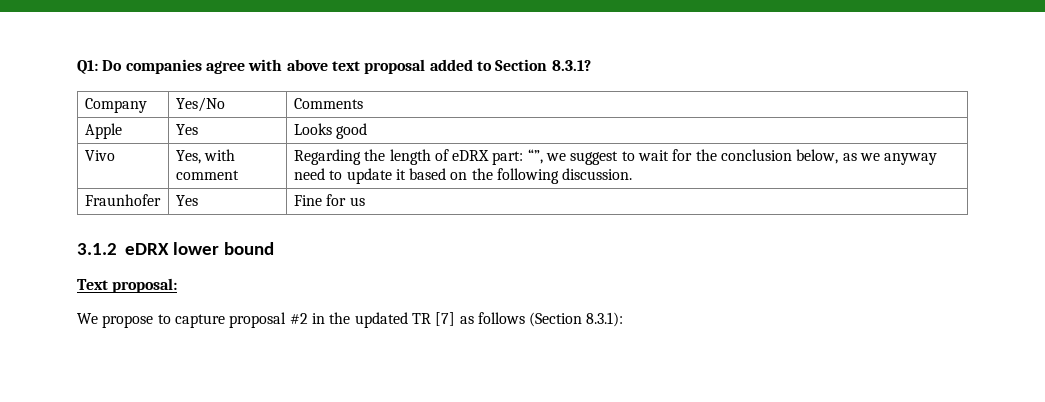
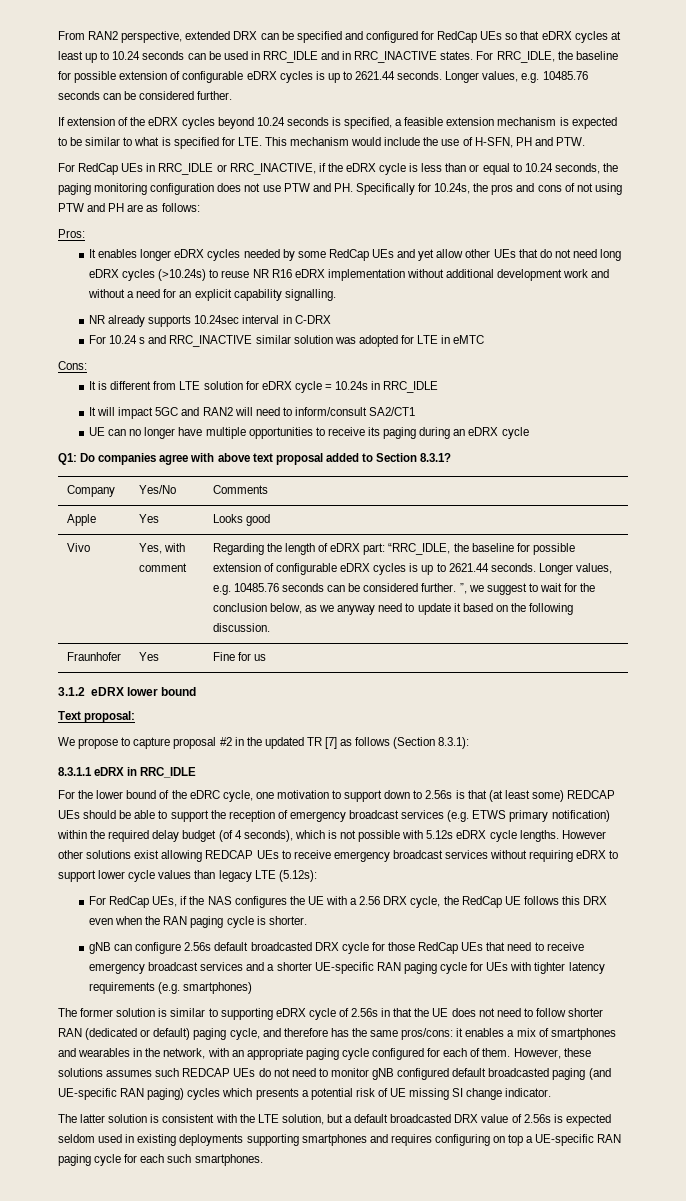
+ From RAN2 perspective, extended DRX can be specified and configured for RedCap UEs so that eDRX cycles at least up to 10.24 seconds can be used in RRC_IDLE and in RRC_INACTIVE states. For RRC_IDLE, the baseline for possible extension of configurable eDRX cycles is up to 2621.44 seconds. Longer values, e.g. 10485.76 seconds can be considered further.
+ If extension of the eDRX cycles beyond 10.24 seconds is specified, a feasible extension mechanism is expected to be similar to what is specified for LTE. This mechanism would include the use of H-SFN, PH and PTW.
+ For RedCap UEs in RRC_IDLE or RRC_INACTIVE, if the eDRX cycle is less than or equal to 10.24 seconds, the paging monitoring configuration does not use PTW and PH. Specifically for 10.24s, the pros and cons of not using PTW and PH are as follows:
+ Pros:
+ It enables longer eDRX cycles needed by some RedCap UEs and yet allow other UEs that do not need long eDRX cycles (>10.24s) to reuse NR R16 eDRX implementation without additional development work and without a need for an explicit capability signalling.
+ NR already supports 10.24sec interval in C-DRX
+ For 10.24 s and RRC_INACTIVE similar solution was adopted for LTE in eMTC
+ Cons:
+ It is different from LTE solution for eDRX cycle = 10.24s in RRC_IDLE
+ It will impact 5GC and RAN2 will need to inform/consult SA2/CT1
+ UE can no longer have multiple opportunities to receive its paging during an eDRX cycle
- Regarding the length of eDRX part: “”, we suggest to wait for the conclusion below, as we anyway need to update it based on the following discussion.
+ Regarding the length of eDRX part: “RRC_IDLE, the baseline for possible extension of configurable eDRX cycles is up to 2621.44 seconds. Longer values, e.g. 10485.76 seconds can be considered further. ”, we suggest to wait for the conclusion below, as we anyway need to update it based on the following discussion.
+ 8.3.1.1 eDRX in RRC_IDLE
+ For the lower bound of the eDRC cycle, one motivation to support down to 2.56s is that (at least some) REDCAP UEs should be able to support the reception of emergency broadcast services (e.g. ETWS primary notification) within the required delay budget (of 4 seconds), which is not possible with 5.12s eDRX cycle lengths. However other solutions exist allowing REDCAP UEs to receive emergency broadcast services without requiring eDRX to support lower cycle values than legacy LTE (5.12s):
+ For RedCap UEs, if the NAS configures the UE with a 2.56 DRX cycle, the RedCap UE follows this DRX even when the RAN paging cycle is shorter.
+ gNB can configure 2.56s default broadcasted DRX cycle for those RedCap UEs that need to receive emergency broadcast services and a shorter UE-specific RAN paging cycle for UEs with tighter latency requirements (e.g. smartphones)
+ The former solution is similar to supporting eDRX cycle of 2.56s in that the UE does not need to follow shorter RAN (dedicated or default) paging cycle, and therefore has the same pros/cons: it enables a mix of smartphones and wearables in the network, with an appropriate paging cycle configured for each of them. However, these solutions assumes such REDCAP UEs do not need to monitor gNB configured default broadcasted paging (and UE-specific RAN paging) cycles which presents a potential risk of UE missing SI change indicator.
+ The latter solution is consistent with the LTE solution, but a default broadcasted DRX value of 2.56s is expected seldom used in existing deployments supporting smartphones and requires configuring on top a UE-specific RAN paging cycle for each such smartphones.

